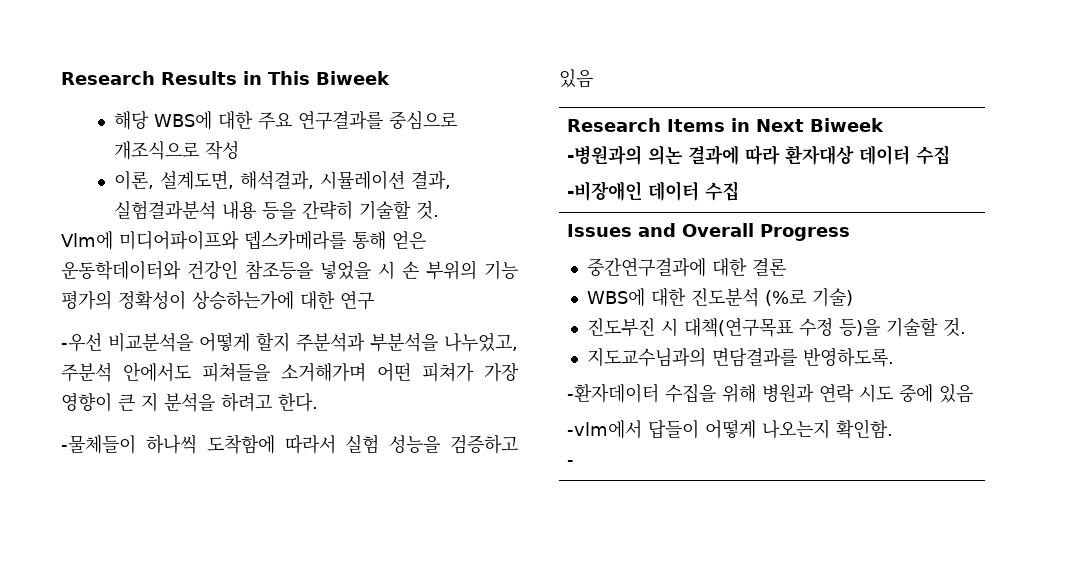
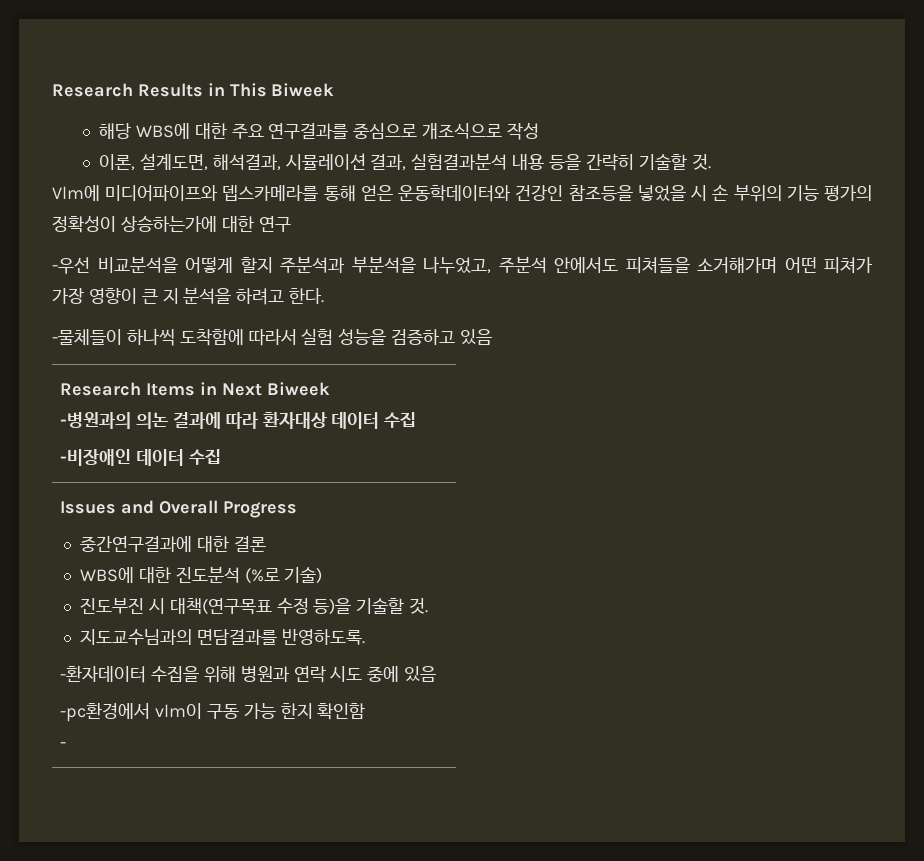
  Issues and Overall Progress
  중간연구결과에 대한 결론
  WBS에 대한 진도분석 (%로 기술)
  진도부진 시 대책(연구목표 수정 등)을 기술할 것.
  지도교수님과의 면담결과를 반영하도록.
  -환자데이터 수집을 위해 병원과 연락 시도 중에 있음
- -vlm에서 답들이 어떻게 나오는지 확인함.
+ -pc환경에서 vlm이 구동 가능 한지 확인함

